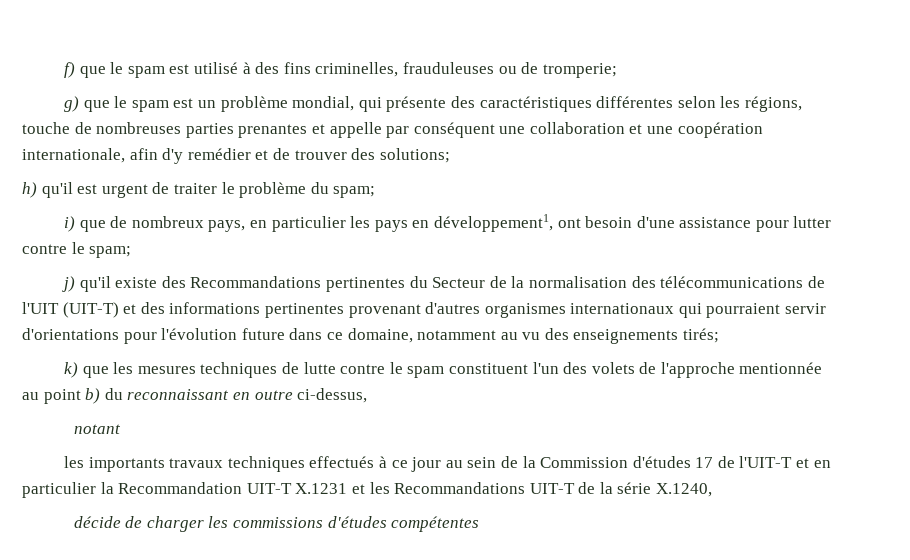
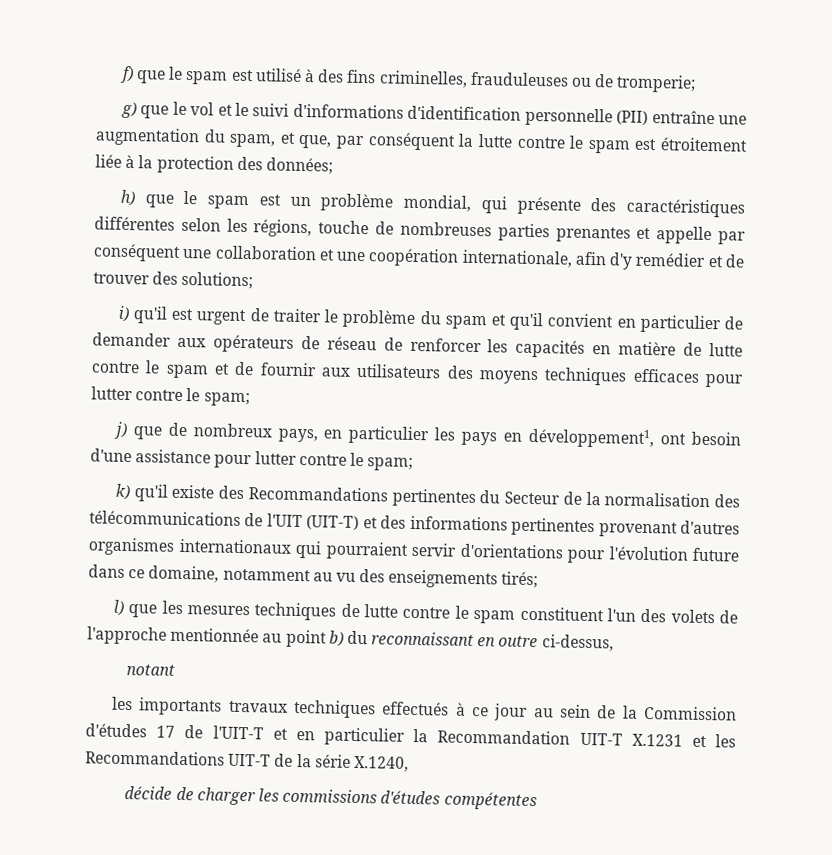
- g) que le spam est un problème mondial, qui présente des caractéristiques différentes selon les régions, touche de nombreuses parties prenantes et appelle par conséquent une collaboration et une coopération internationale, afin d'y remédier et de trouver des solutions;
+ g) que le vol et le suivi d'informations d'identification personnelle (PII) entraîne une augmentation du spam, et que, par conséquent la lutte contre le spam est étroitement liée à la protection des données;
+ h) que le spam est un problème mondial, qui présente des caractéristiques différentes selon les régions, touche de nombreuses parties prenantes et appelle par conséquent une collaboration et une coopération internationale, afin d'y remédier et de trouver des solutions;
- h) qu'il est urgent de traiter le problème du spam;
- i) que de nombreux pays, en particulier les pays en développement1, ont besoin d'une assistance pour lutter contre le spam;
+ i) qu'il est urgent de traiter le problème du spam et qu'il convient en particulier de demander aux opérateurs de réseau de renforcer les capacités en matière de lutte contre le spam et de fournir aux utilisateurs des moyens techniques efficaces pour lutter contre le spam;
+ j) que de nombreux pays, en particulier les pays en développement1, ont besoin d'une assistance pour lutter contre le spam;
- j) qu'il existe des Recommandations pertinentes du Secteur de la normalisation des télécommunications de l'UIT (UIT-T) et des informations pertinentes provenant d'autres organismes internationaux qui pourraient servir d'orientations pour l'évolution future dans ce domaine, notamment au vu des enseignements tirés;
+ k) qu'il existe des Recommandations pertinentes du Secteur de la normalisation des télécommunications de l'UIT (UIT-T) et des informations pertinentes provenant d'autres organismes internationaux qui pourraient servir d'orientations pour l'évolution future dans ce domaine, notamment au vu des enseignements tirés;
- k) que les mesures techniques de lutte contre le spam constituent l'un des volets de l'approche mentionnée au point b) du reconnaissant en outre ci-dessus,
+ l) que les mesures techniques de lutte contre le spam constituent l'un des volets de l'approche mentionnée au point b) du reconnaissant en outre ci-dessus,

